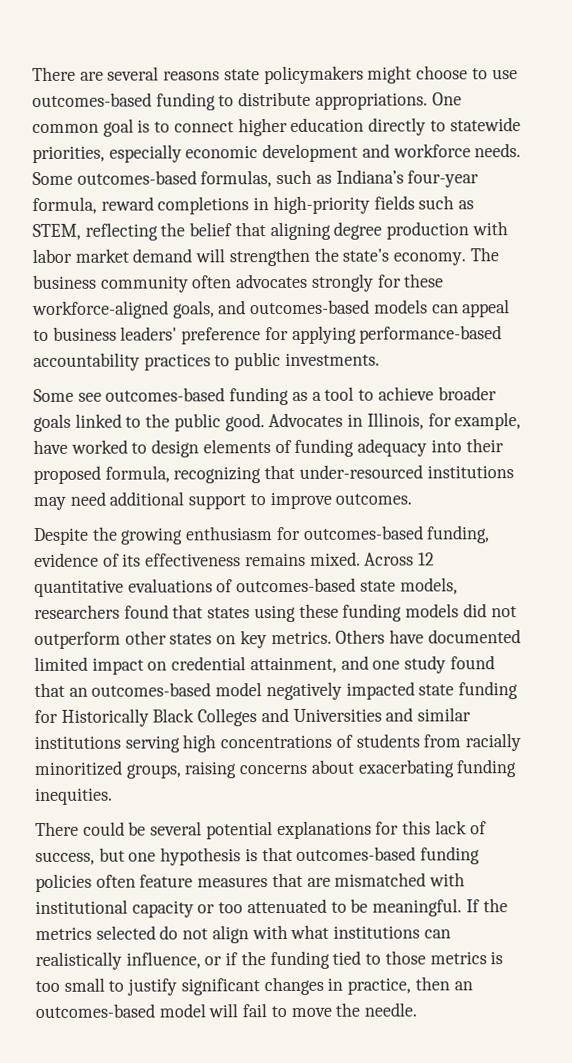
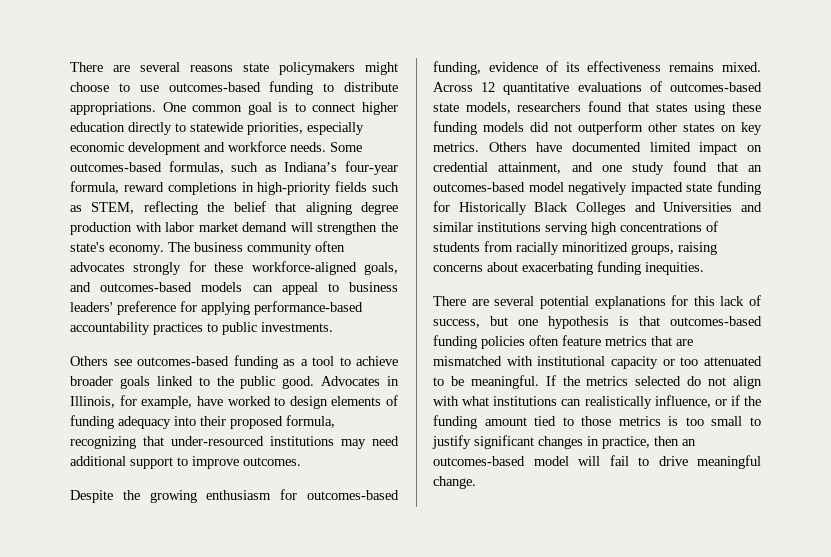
- Some see outcomes-based funding as a tool to achieve broader goals linked to the public good.
+ Others see outcomes-based funding as a tool to achieve broader goals linked to the public good.
- There could be several potential explanations for this lack of success, but one hypothesis is that outcomes-based funding policies often feature measures that are mismatched with institutional capacity or too attenuated to be meaningful.
+ There are several potential explanations for this lack of success, but one hypothesis is that outcomes-based funding policies often feature metrics that are mismatched with institutional capacity or too attenuated to be meaningful.
- If the metrics selected do not align with what institutions can realistically influence, or if the funding tied to those metrics is too small to justify significant changes in practice, then an outcomes-based model will fail to move the needle.
+ If the metrics selected do not align with what institutions can realistically influence, or if the funding amount tied to those metrics is too small to justify significant changes in practice, then an outcomes-based model will fail to drive meaningful change.

